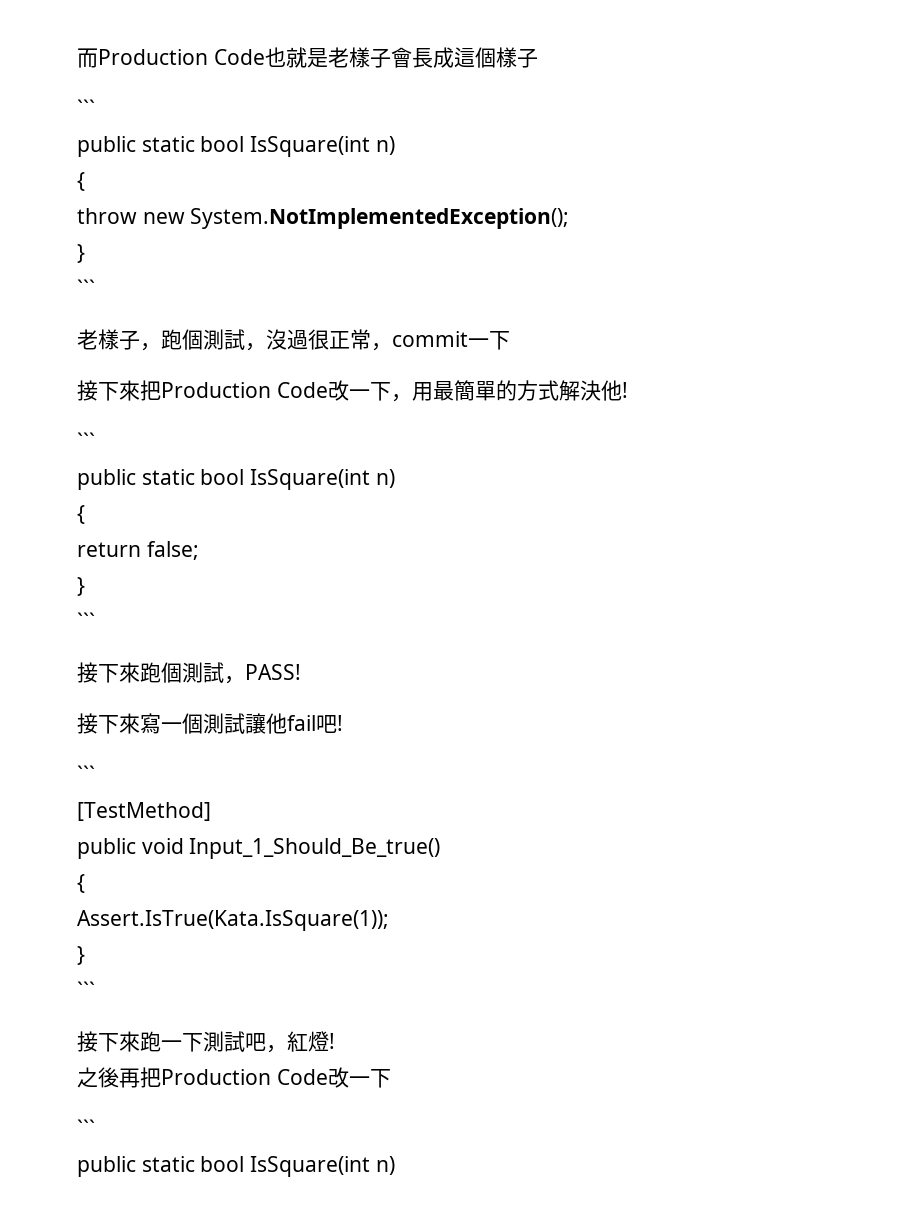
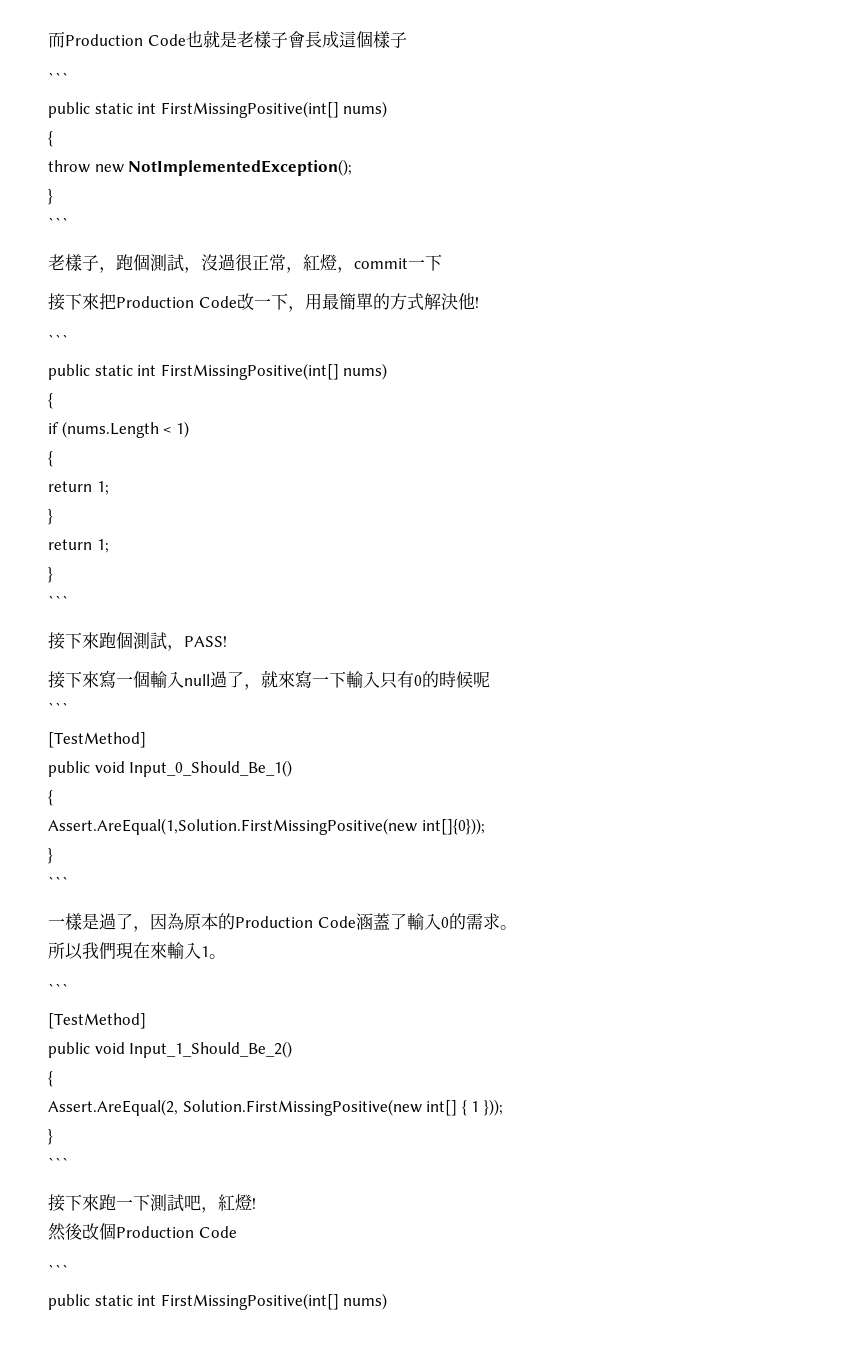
  而Production Code也就是老樣子會長成這個樣子
  ```
- public static bool IsSquare(int n)
+ public static int FirstMissingPositive(int[] nums)
- throw new System.NotImplementedException();
+ throw new NotImplementedException();
- 老樣子，跑個測試，沒過很正常，commit一下
+ 老樣子，跑個測試，沒過很正常，紅燈，commit一下
  接下來把Production Code改一下，用最簡單的方式解決他!
  ```
- public static bool IsSquare(int n)
+ public static int FirstMissingPositive(int[] nums)
  {
- return false;
+ if (nums.Length < 1)
+ {
+ return 1;
+ }
+ return 1;
- 接下來寫一個測試讓他fail吧!
+ 接下來寫一個輸入null過了，就來寫一下輸入只有0的時候呢
  ```
  [TestMethod]
- public void Input_1_Should_Be_true()
+ public void Input_0_Should_Be_1()
  {
- Assert.IsTrue(Kata.IsSquare(1));
+ Assert.AreEqual(1,Solution.FirstMissingPositive(new int[]{0}));
+ }
+ ```
+ 一樣是過了，因為原本的Production Code涵蓋了輸入0的需求。
+ 所以我們現在來輸入1。
+ ```
+ [TestMethod]
+ public void Input_1_Should_Be_2()
+ {
+ Assert.AreEqual(2, Solution.FirstMissingPositive(new int[] { 1 }));
- 之後再把Production Code改一下
+ 然後改個Production Code
  ```
- public static bool IsSquare(int n)
+ public static int FirstMissingPositive(int[] nums)

